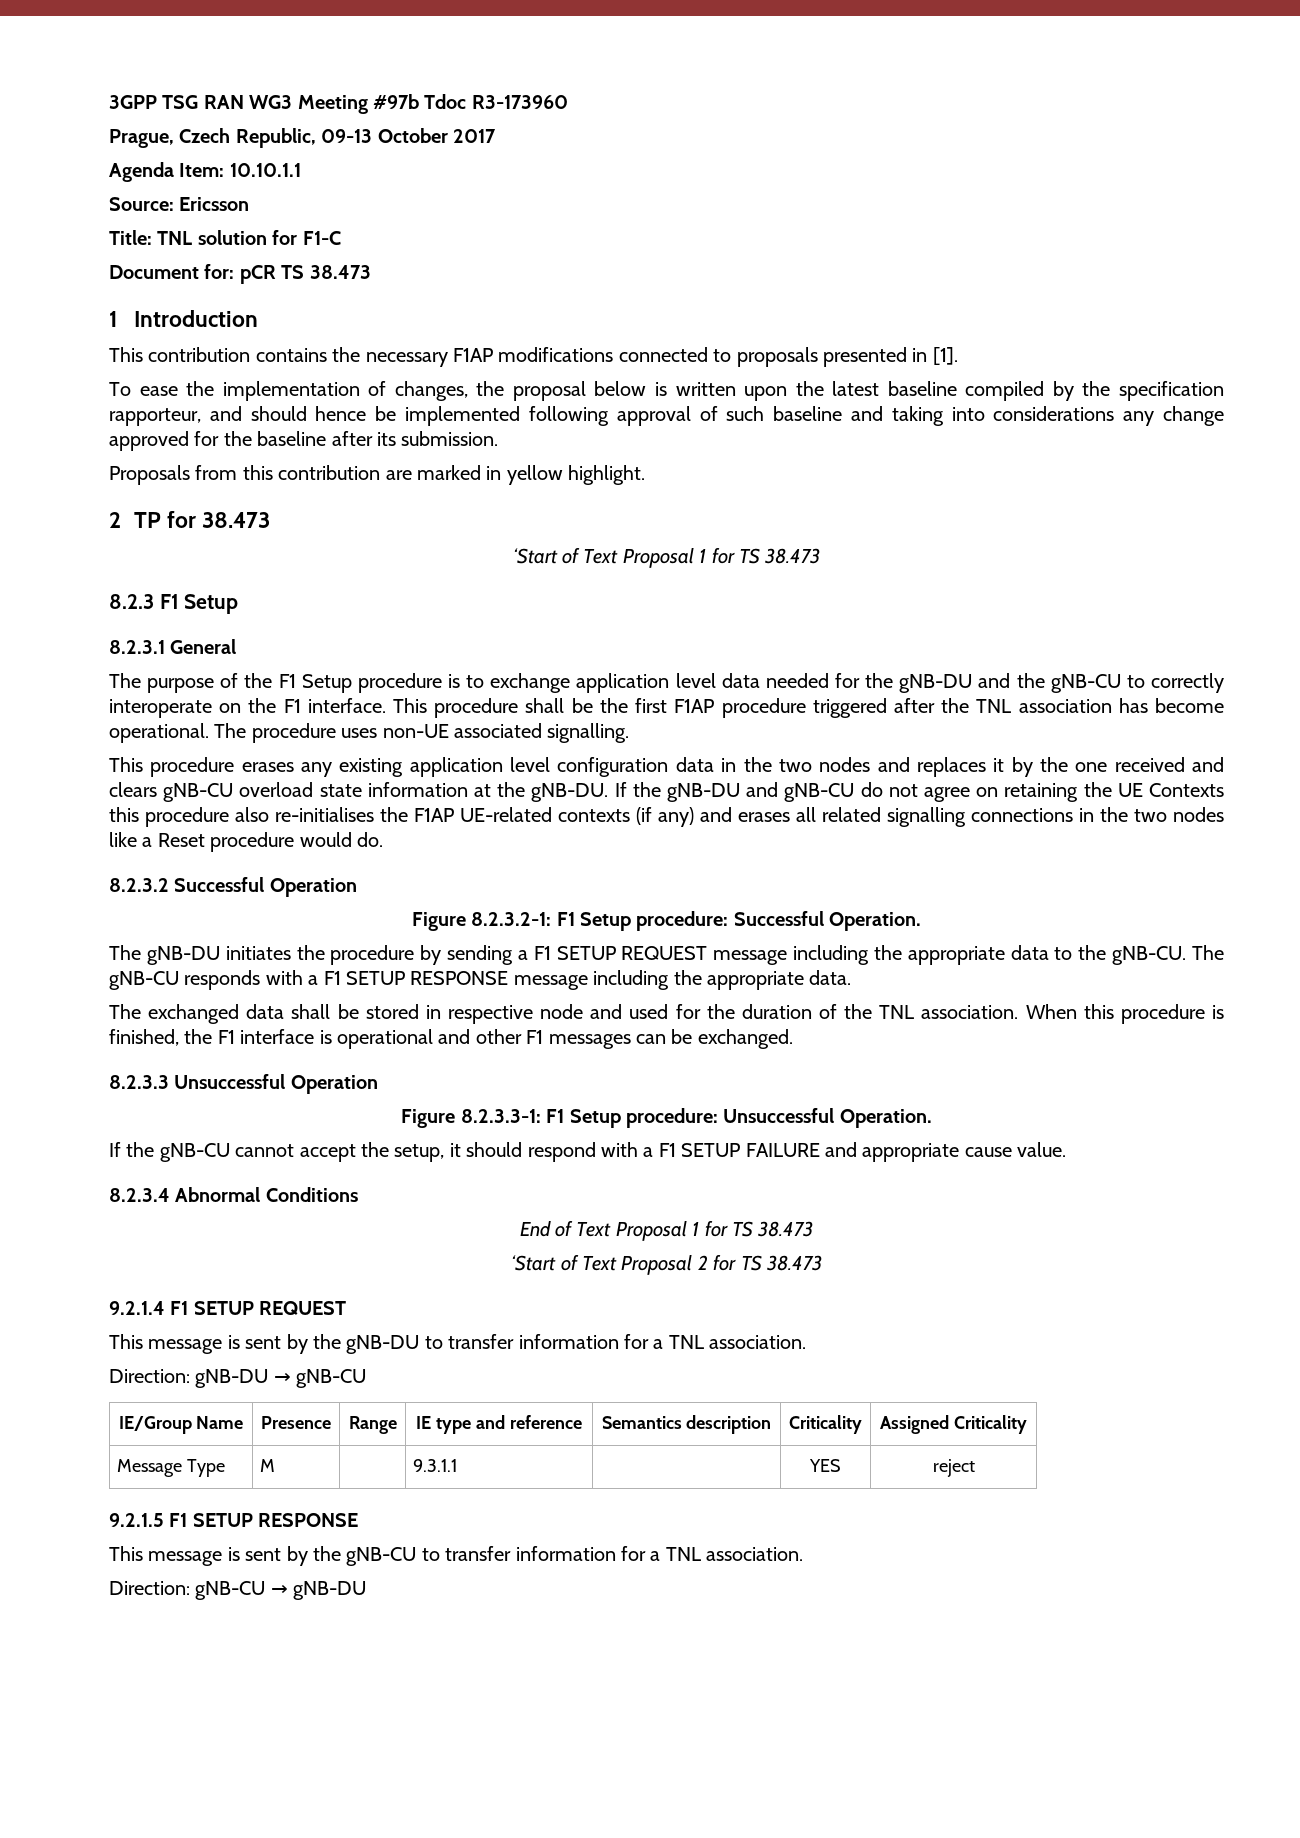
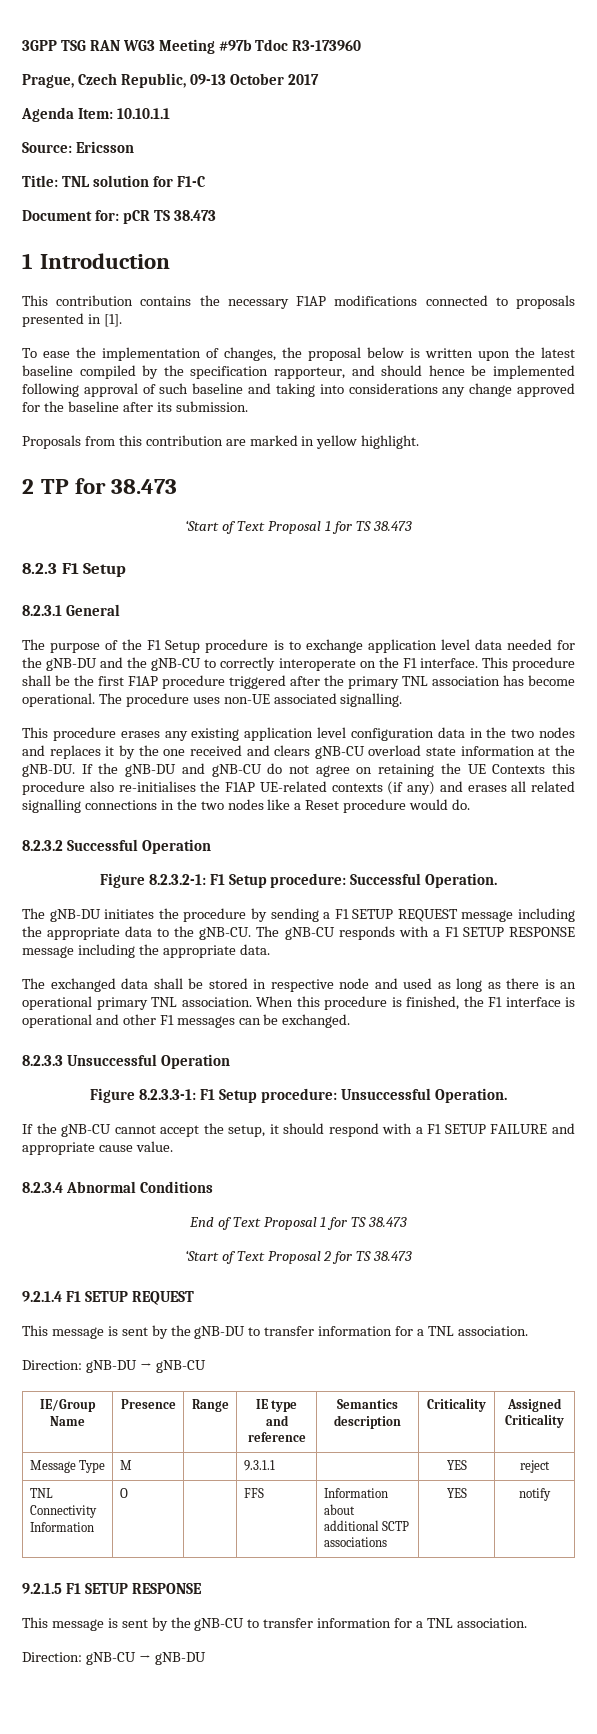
- This procedure shall be the first F1AP procedure triggered after the TNL association has become operational.
+ This procedure shall be the first F1AP procedure triggered after the primary TNL association has become operational.
- The exchanged data shall be stored in respective node and used for the duration of the TNL association.
+ The exchanged data shall be stored in respective node and used as long as there is an operational primary TNL association.
+ TNL Connectivity Information | O | | FFS | Information about additional SCTP associations | YES | notify

